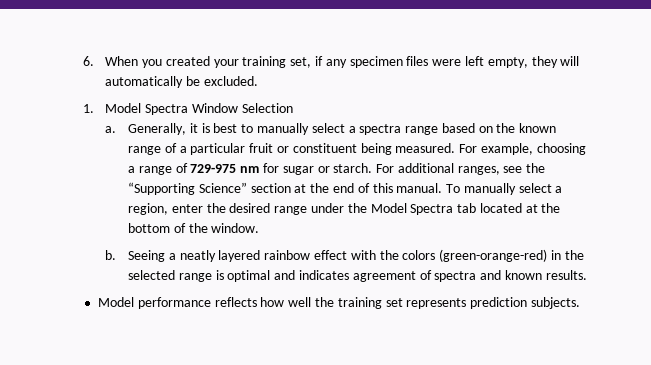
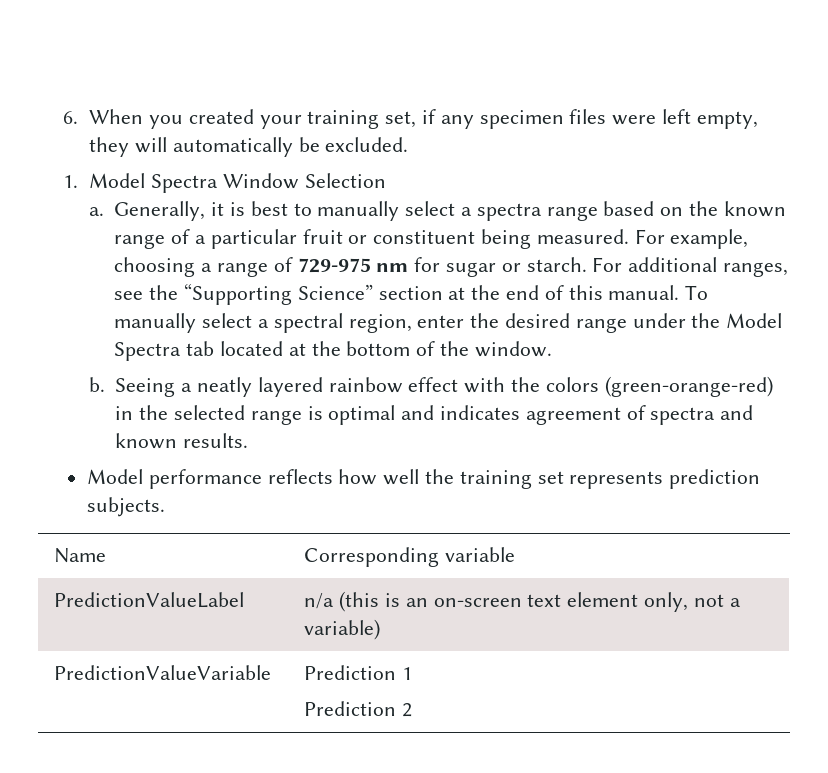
- To manually select a region, enter the desired range under the Model Spectra tab located at the bottom of the window.
+ To manually select a spectral region, enter the desired range under the Model Spectra tab located at the bottom of the window.
+ Name | Corresponding variable
+ PredictionValueLabel | n/a (this is an on-screen text element only, not a variable)
+ PredictionValueVariable | Prediction 1
+ Prediction 2

